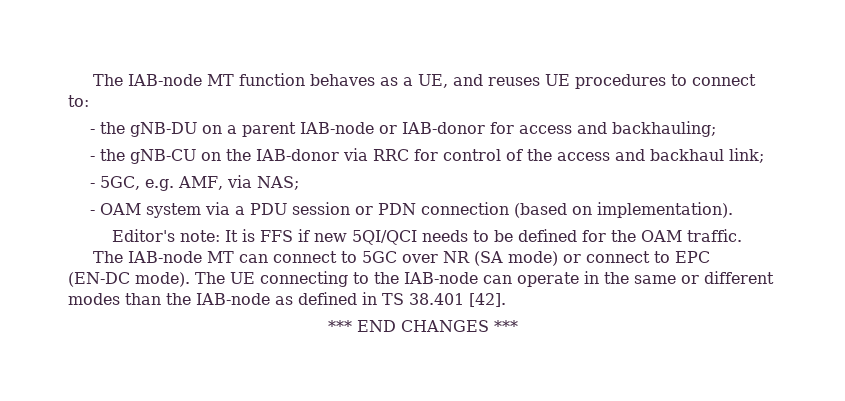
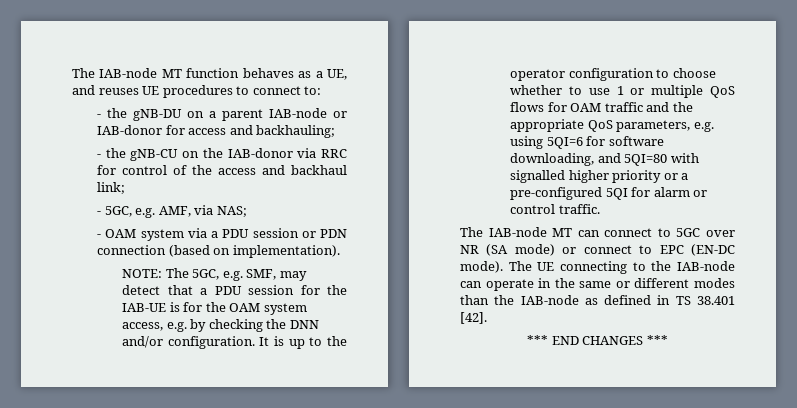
- Editor's note: It is FFS if new 5QI/QCI needs to be defined for the OAM traffic.
+ NOTE: The 5GC, e.g. SMF, may detect that a PDU session for the IAB-UE is for the OAM system access, e.g. by checking the DNN and/or configuration. It is up to the operator configuration to choose whether to use 1 or multiple QoS flows for OAM traffic and the appropriate QoS parameters, e.g. using 5QI=6 for software downloading, and 5QI=80 with signalled higher priority or a pre-configured 5QI for alarm or control traffic.

